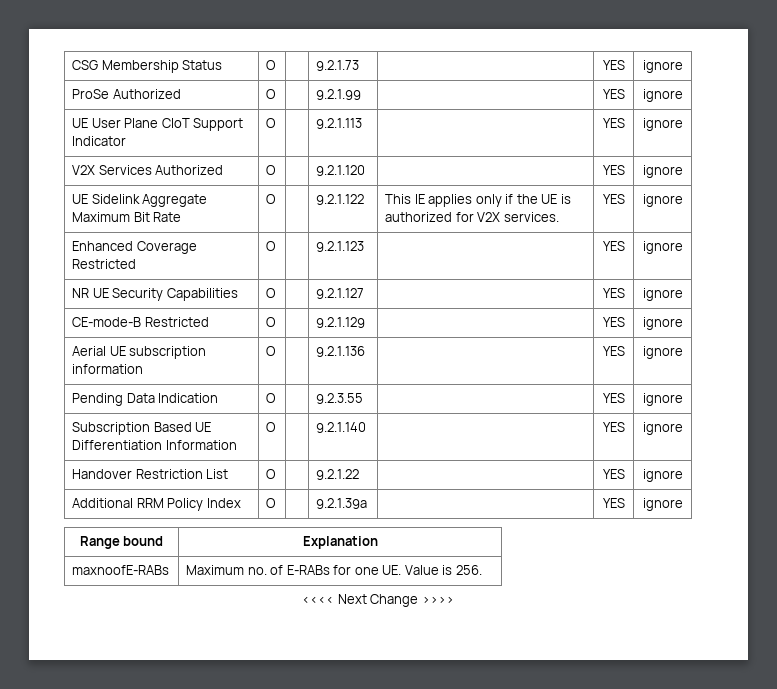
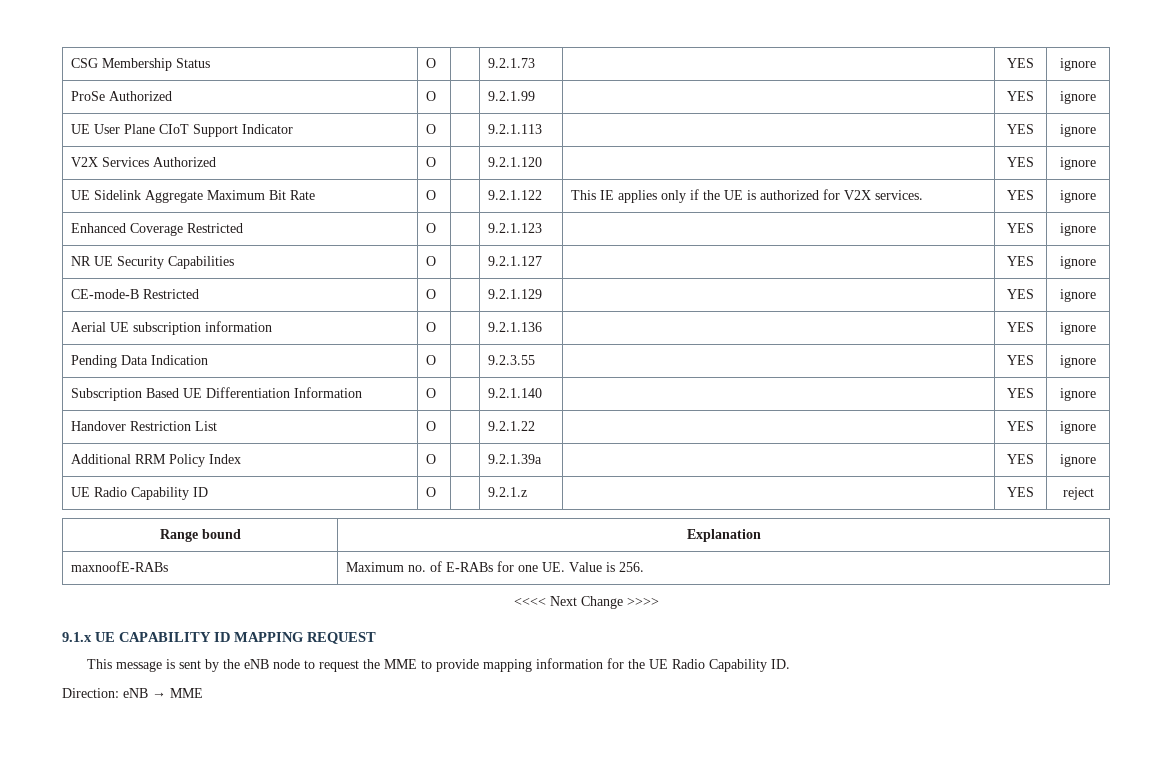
+ UE Radio Capability ID | O | | 9.2.1.z | | YES | reject
+ 9.1.x UE CAPABILITY ID MAPPING REQUEST
+ This message is sent by the eNB node to request the MME to provide mapping information for the UE Radio Capability ID.
+ Direction: eNB → MME

